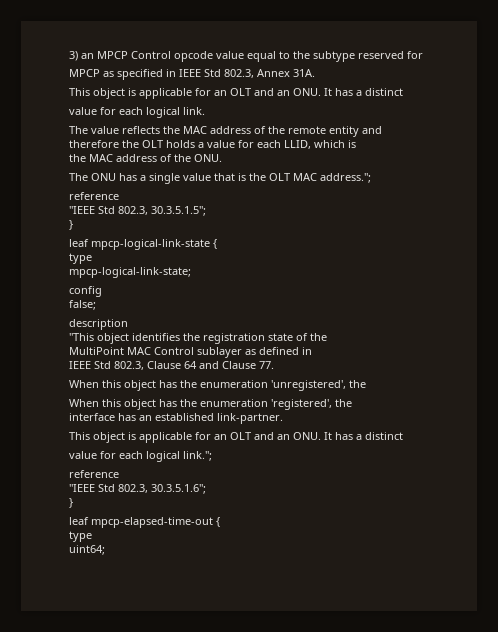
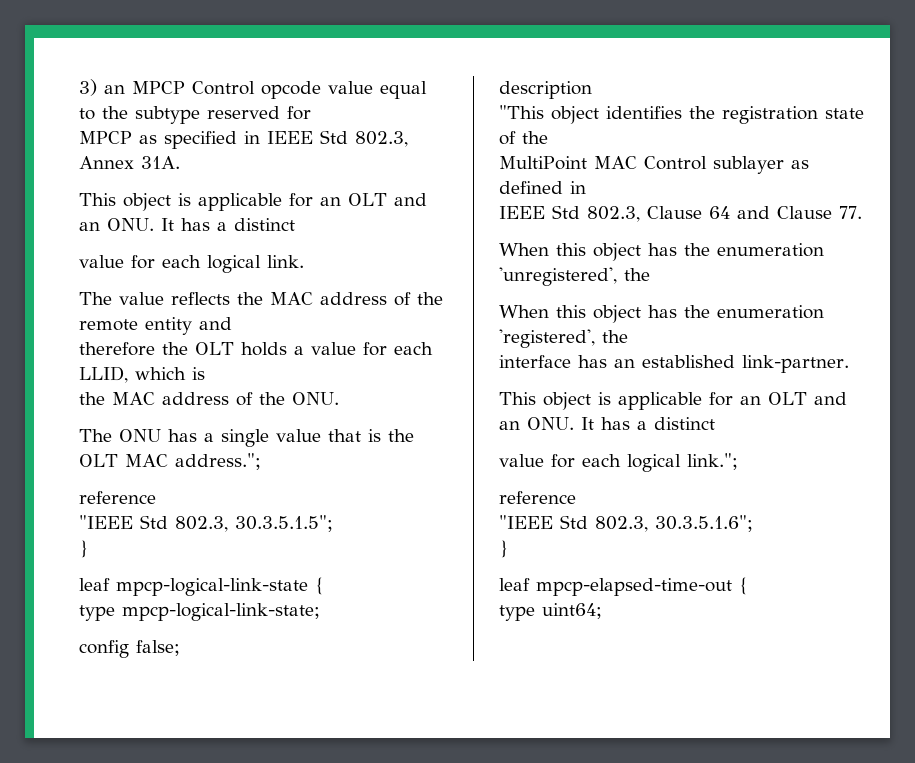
  leaf mpcp-logical-link-state {
- type
- mpcp-logical-link-state;
+ type mpcp-logical-link-state;
- config
- false;
+ config false;
  leaf mpcp-elapsed-time-out {
- type
- uint64;
+ type uint64;

